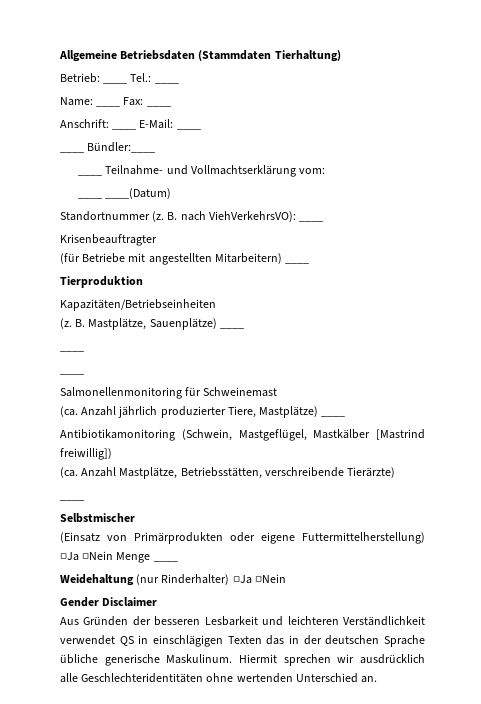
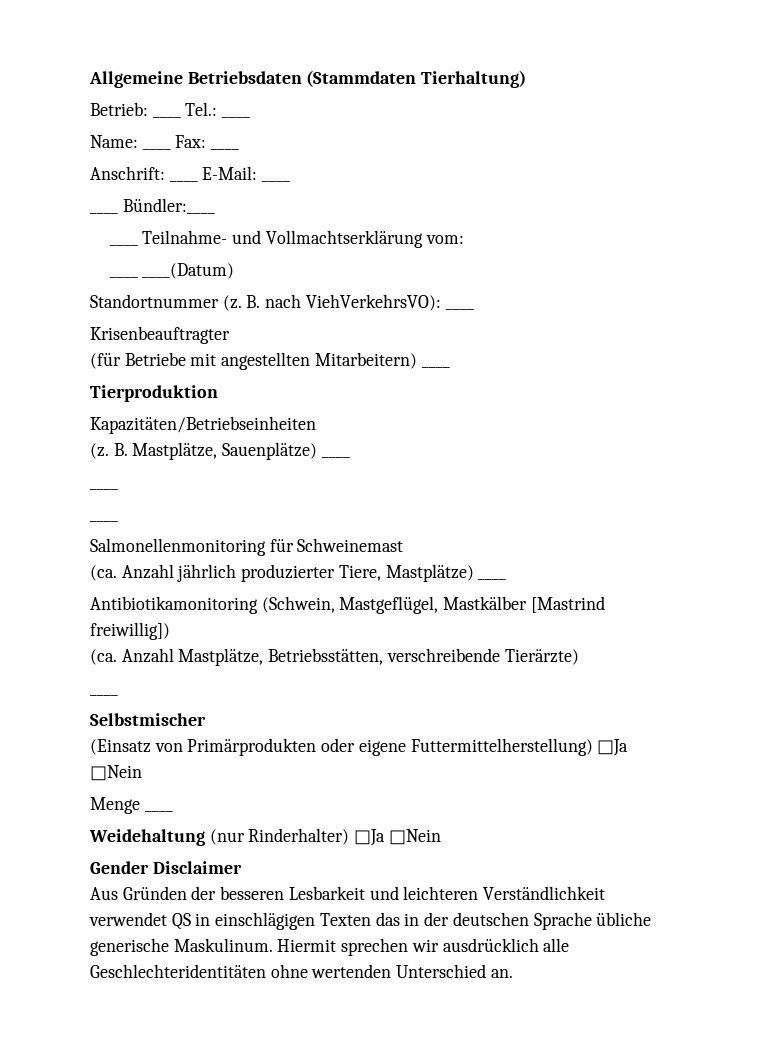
- (Einsatz von Primärprodukten oder eigene Futtermittelherstellung) □Ja □Nein Menge ____
+ (Einsatz von Primärprodukten oder eigene Futtermittelherstellung) □Ja □Nein
+ Menge ____

